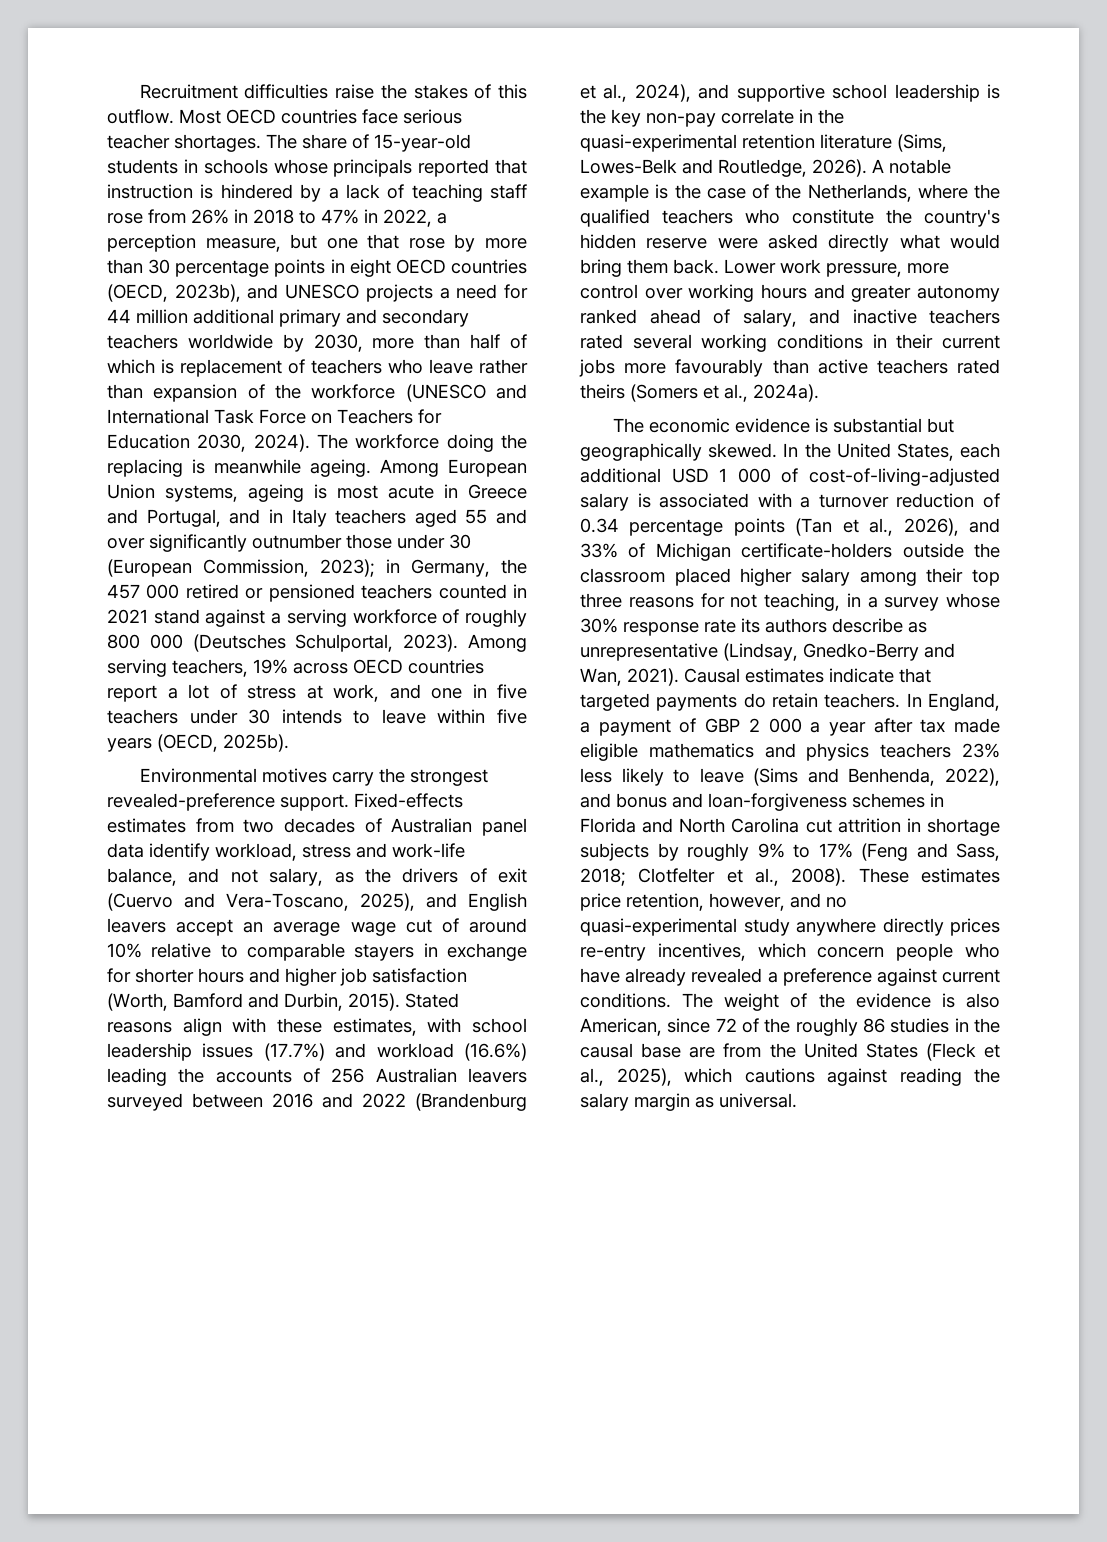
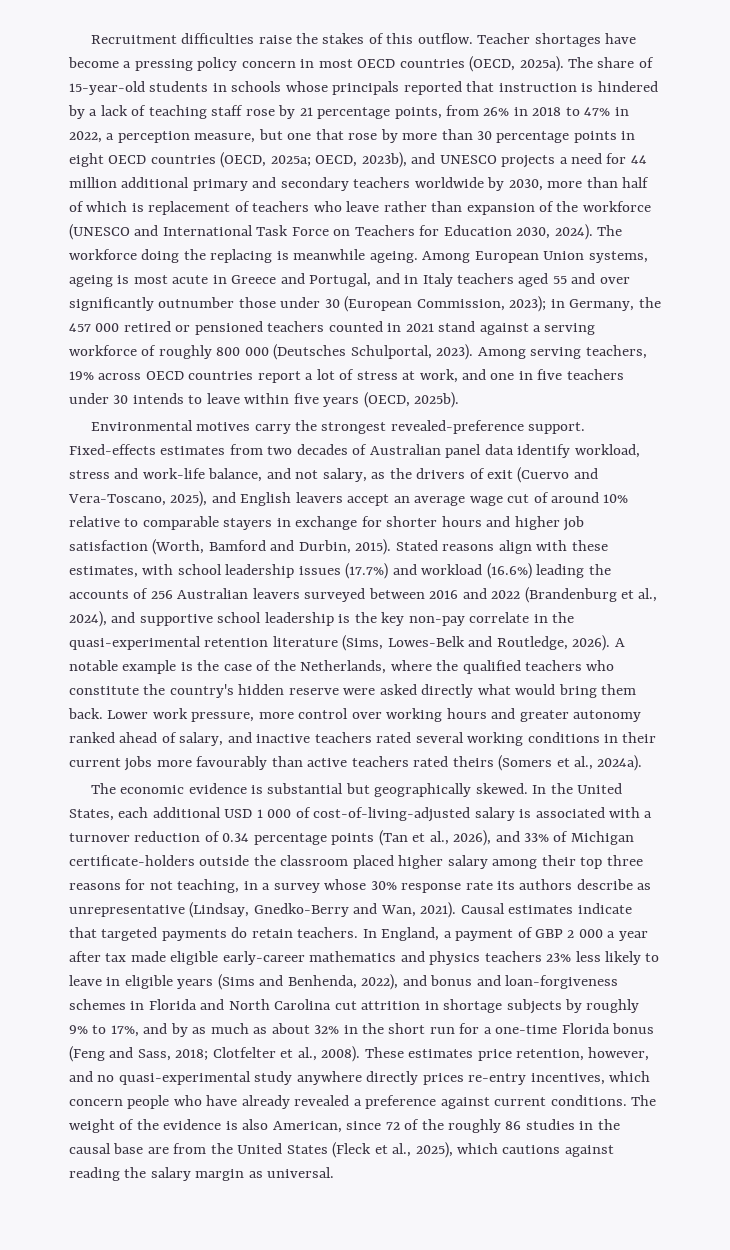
- Most OECD countries face serious teacher shortages.
+ Teacher shortages have become a pressing policy concern in most OECD countries (OECD, 2025a).
- The share of 15-year-old students in schools whose principals reported that instruction is hindered by a lack of teaching staff rose from 26% in 2018 to 47% in 2022, a perception measure, but one that rose by more than 30 percentage points in eight OECD countries (OECD, 2023b), and UNESCO projects a need for 44 million additional primary and secondary teachers worldwide by 2030, more than half of which is replacement of teachers who leave rather than expansion of the workforce (UNESCO and International Task Force on Teachers for Education 2030, 2024).
+ The share of 15-year-old students in schools whose principals reported that instruction is hindered by a lack of teaching staff rose by 21 percentage points, from 26% in 2018 to 47% in 2022, a perception measure, but one that rose by more than 30 percentage points in eight OECD countries (OECD, 2025a; OECD, 2023b), and UNESCO projects a need for 44 million additional primary and secondary teachers worldwide by 2030, more than half of which is replacement of teachers who leave rather than expansion of the workforce (UNESCO and International Task Force on Teachers for Education 2030, 2024).
- In England, a payment of GBP 2 000 a year after tax made eligible mathematics and physics teachers 23% less likely to leave (Sims and Benhenda, 2022), and bonus and loan-forgiveness schemes in Florida and North Carolina cut attrition in shortage subjects by roughly 9% to 17% (Feng and Sass, 2018; Clotfelter et al., 2008).
+ In England, a payment of GBP 2 000 a year after tax made eligible early-career mathematics and physics teachers 23% less likely to leave in eligible years (Sims and Benhenda, 2022), and bonus and loan-forgiveness schemes in Florida and North Carolina cut attrition in shortage subjects by roughly 9% to 17%, and by as much as about 32% in the short run for a one-time Florida bonus (Feng and Sass, 2018; Clotfelter et al., 2008).

